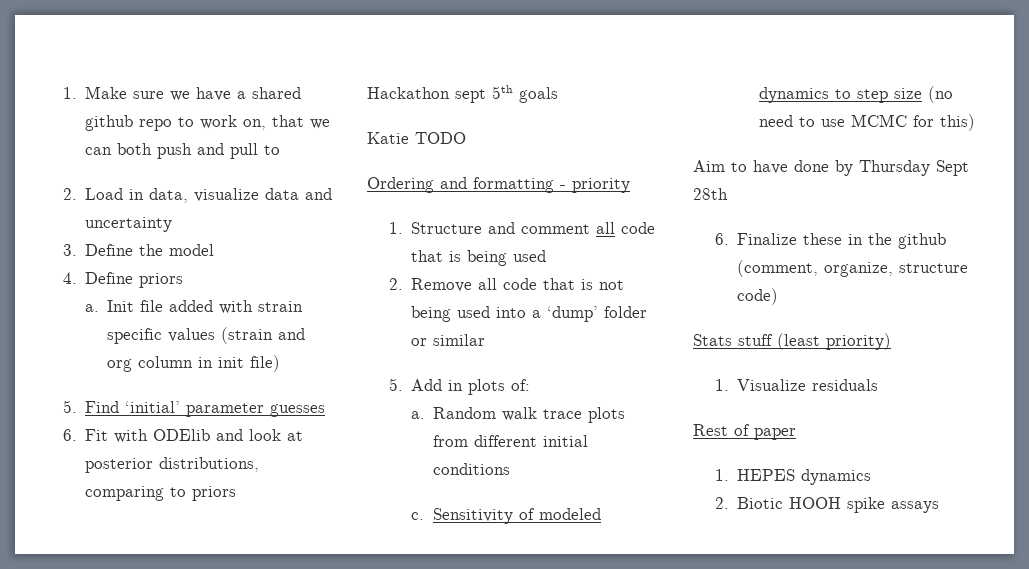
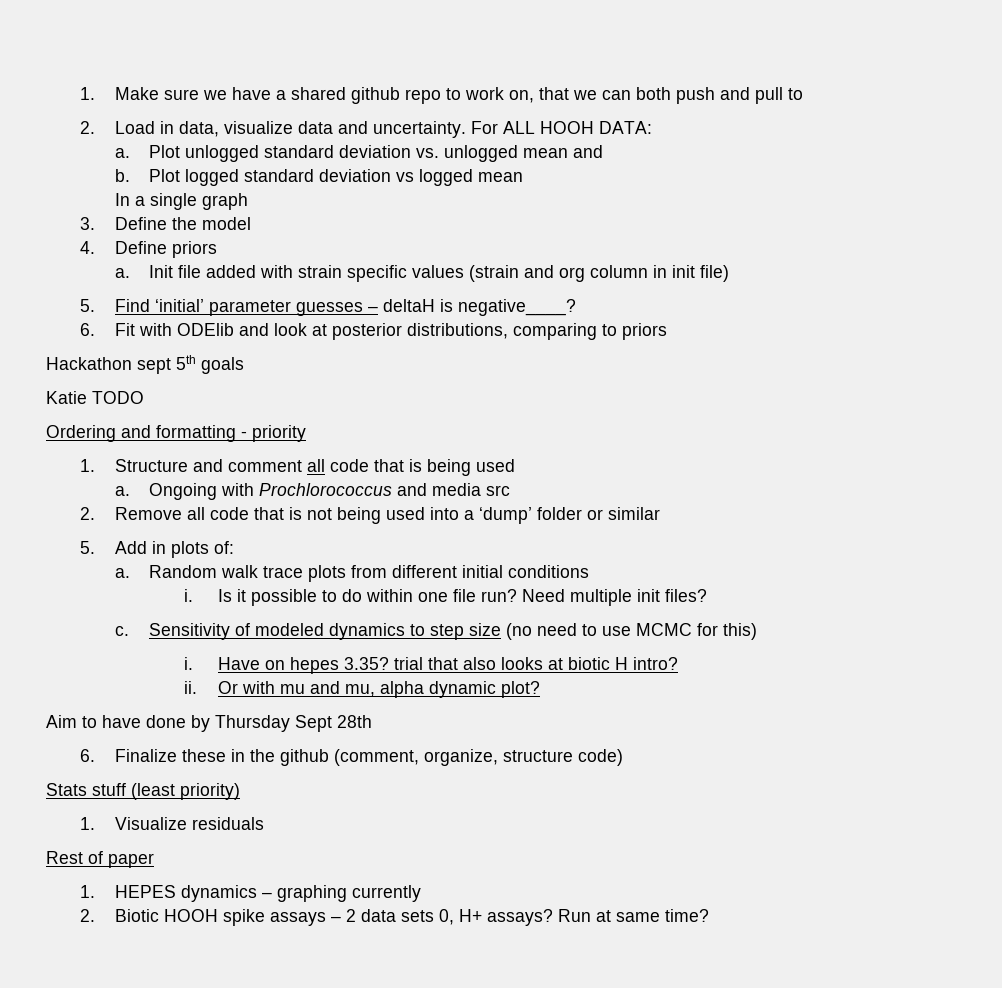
- 2. Load in data, visualize data and uncertainty
+ 2. Load in data, visualize data and uncertainty. For ALL HOOH DATA:
+ a. Plot unlogged standard deviation vs. unlogged mean and
+ b. Plot logged standard deviation vs logged mean
+ In a single graph
- 5. Find ‘initial’ parameter guesses
+ 5. Find ‘initial’ parameter guesses – deltaH is negative____?
+ a. Ongoing with Prochlorococcus and media src
+ i. Is it possible to do within one file run? Need multiple init files?
+ i. Have on hepes 3.35? trial that also looks at biotic H intro?
+ ii. Or with mu and mu, alpha dynamic plot?
- 1. HEPES dynamics
+ 1. HEPES dynamics – graphing currently
- 2. Biotic HOOH spike assays
+ 2. Biotic HOOH spike assays – 2 data sets 0, H+ assays? Run at same time?

